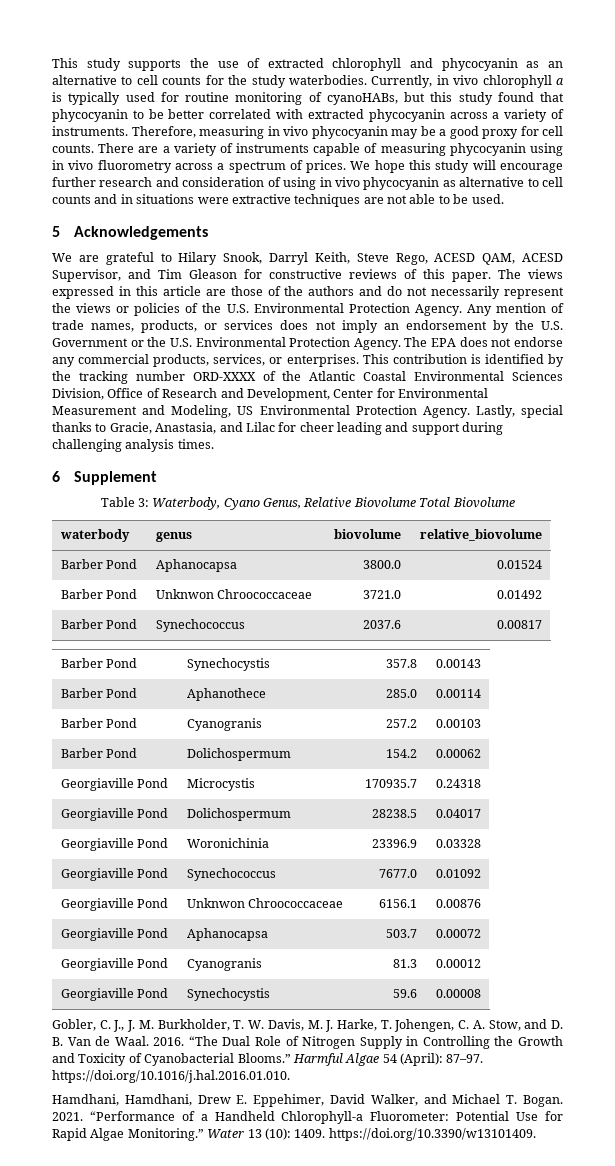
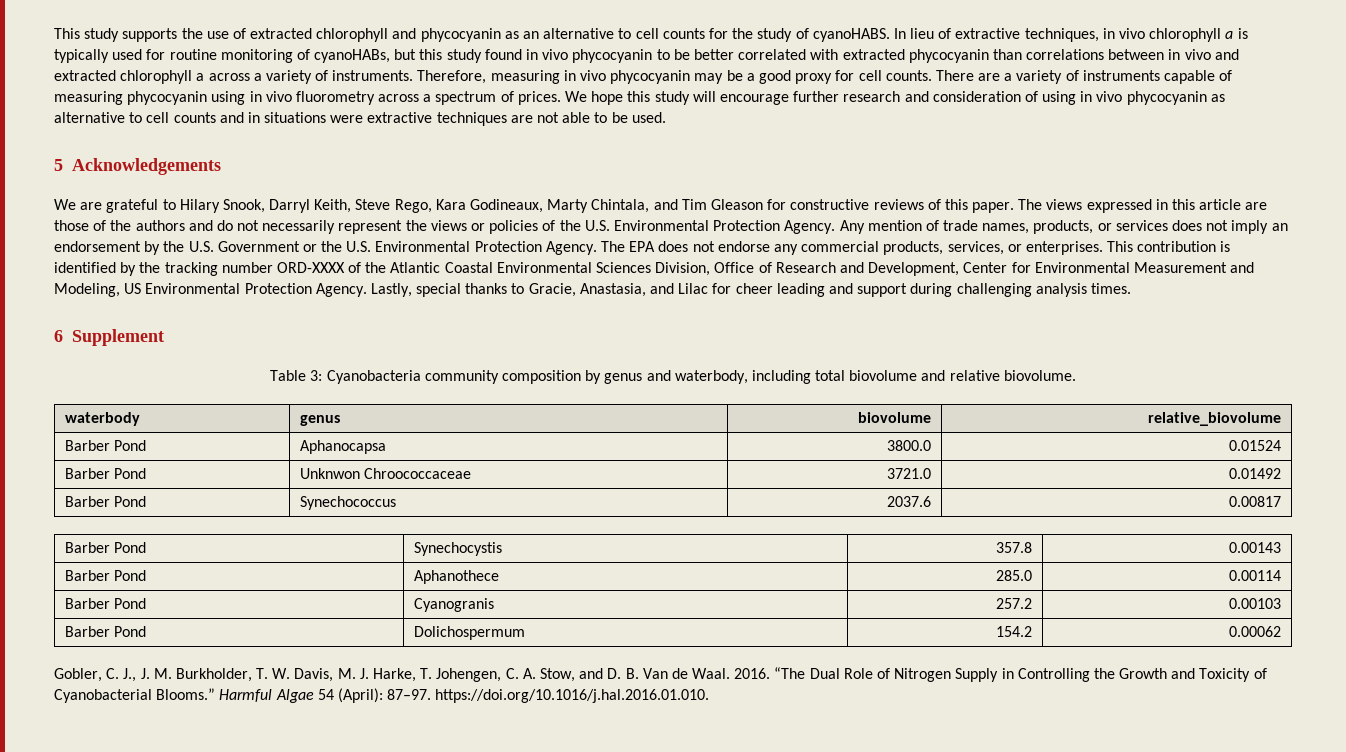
- This study supports the use of extracted chlorophyll and phycocyanin as an alternative to cell counts for the study waterbodies. Currently, in vivo chlorophyll a is typically used for routine monitoring of cyanoHABs, but this study found that phycocyanin to be better correlated with extracted phycocyanin across a variety of instruments.
+ This study supports the use of extracted chlorophyll and phycocyanin as an alternative to cell counts for the study of cyanoHABS. In lieu of extractive techniques, in vivo chlorophyll a is typically used for routine monitoring of cyanoHABs, but this study found in vivo phycocyanin to be better correlated with extracted phycocyanin than correlations between in vivo and extracted chlorophyll a across a variety of instruments.
- We are grateful to Hilary Snook, Darryl Keith, Steve Rego, ACESD QAM, ACESD Supervisor, and Tim Gleason for constructive reviews of this paper.
+ We are grateful to Hilary Snook, Darryl Keith, Steve Rego, Kara Godineaux, Marty Chintala, and Tim Gleason for constructive reviews of this paper.
- Table 3: Waterbody, Cyano Genus, Relative Biovolume Total Biovolume
+ Table 3: Cyanobacteria community composition by genus and waterbody, including total biovolume and relative biovolume.
- Georgiaville Pond | Microcystis | 170935.7 | 0.24318
- Georgiaville Pond | Dolichospermum | 28238.5 | 0.04017
- Georgiaville Pond | Woronichinia | 23396.9 | 0.03328
- Georgiaville Pond | Synechococcus | 7677.0 | 0.01092
- Georgiaville Pond | Unknwon Chroococcaceae | 6156.1 | 0.00876
- Georgiaville Pond | Aphanocapsa | 503.7 | 0.00072
- Georgiaville Pond | Cyanogranis | 81.3 | 0.00012
- Georgiaville Pond | Synechocystis | 59.6 | 0.00008
- Hamdhani, Hamdhani, Drew E. Eppehimer, David Walker, and Michael T. Bogan. 2021. “Performance of a Handheld Chlorophyll-a Fluorometer: Potential Use for Rapid Algae Monitoring.” Water 13 (10): 1409. https://doi.org/10.3390/w13101409.

